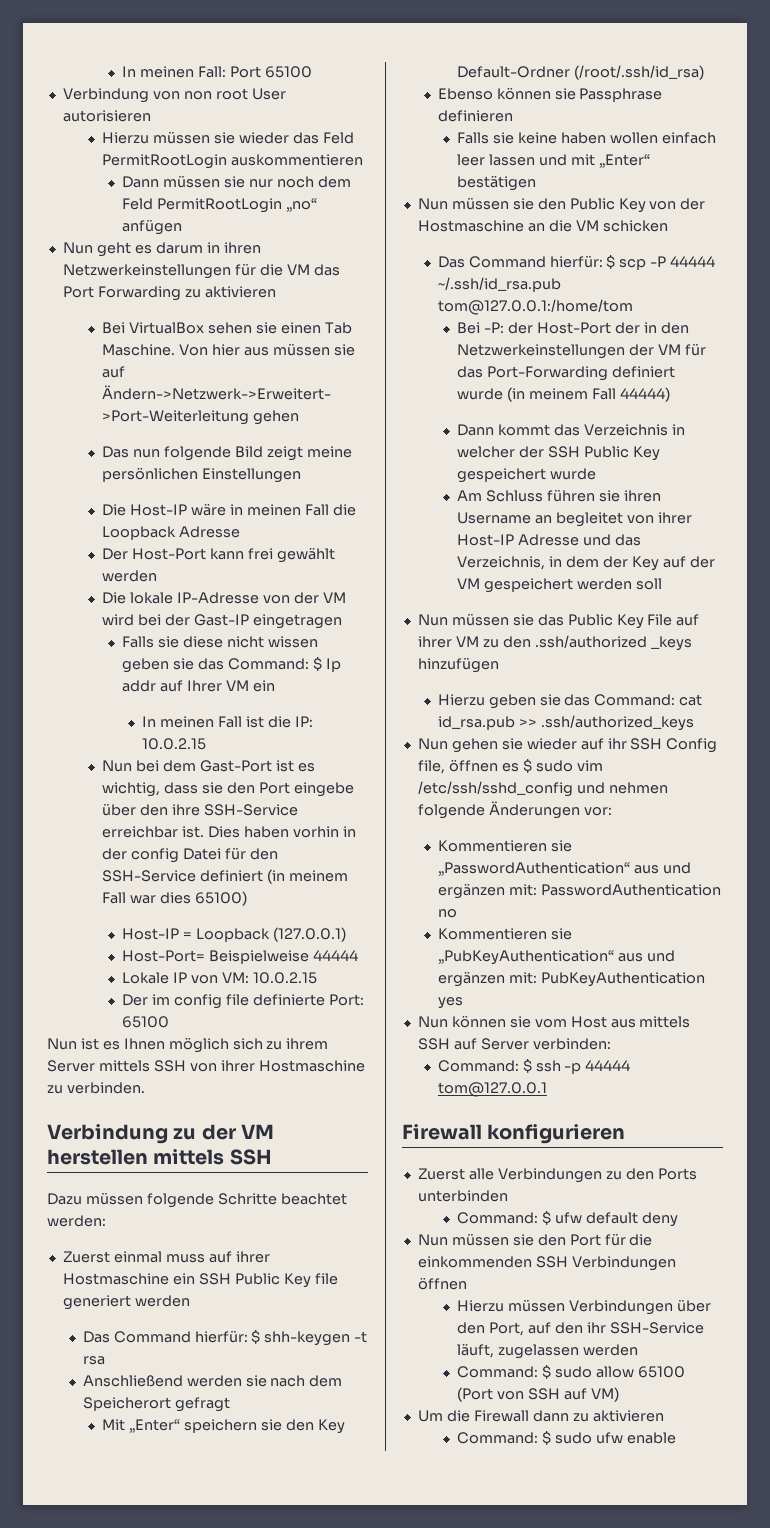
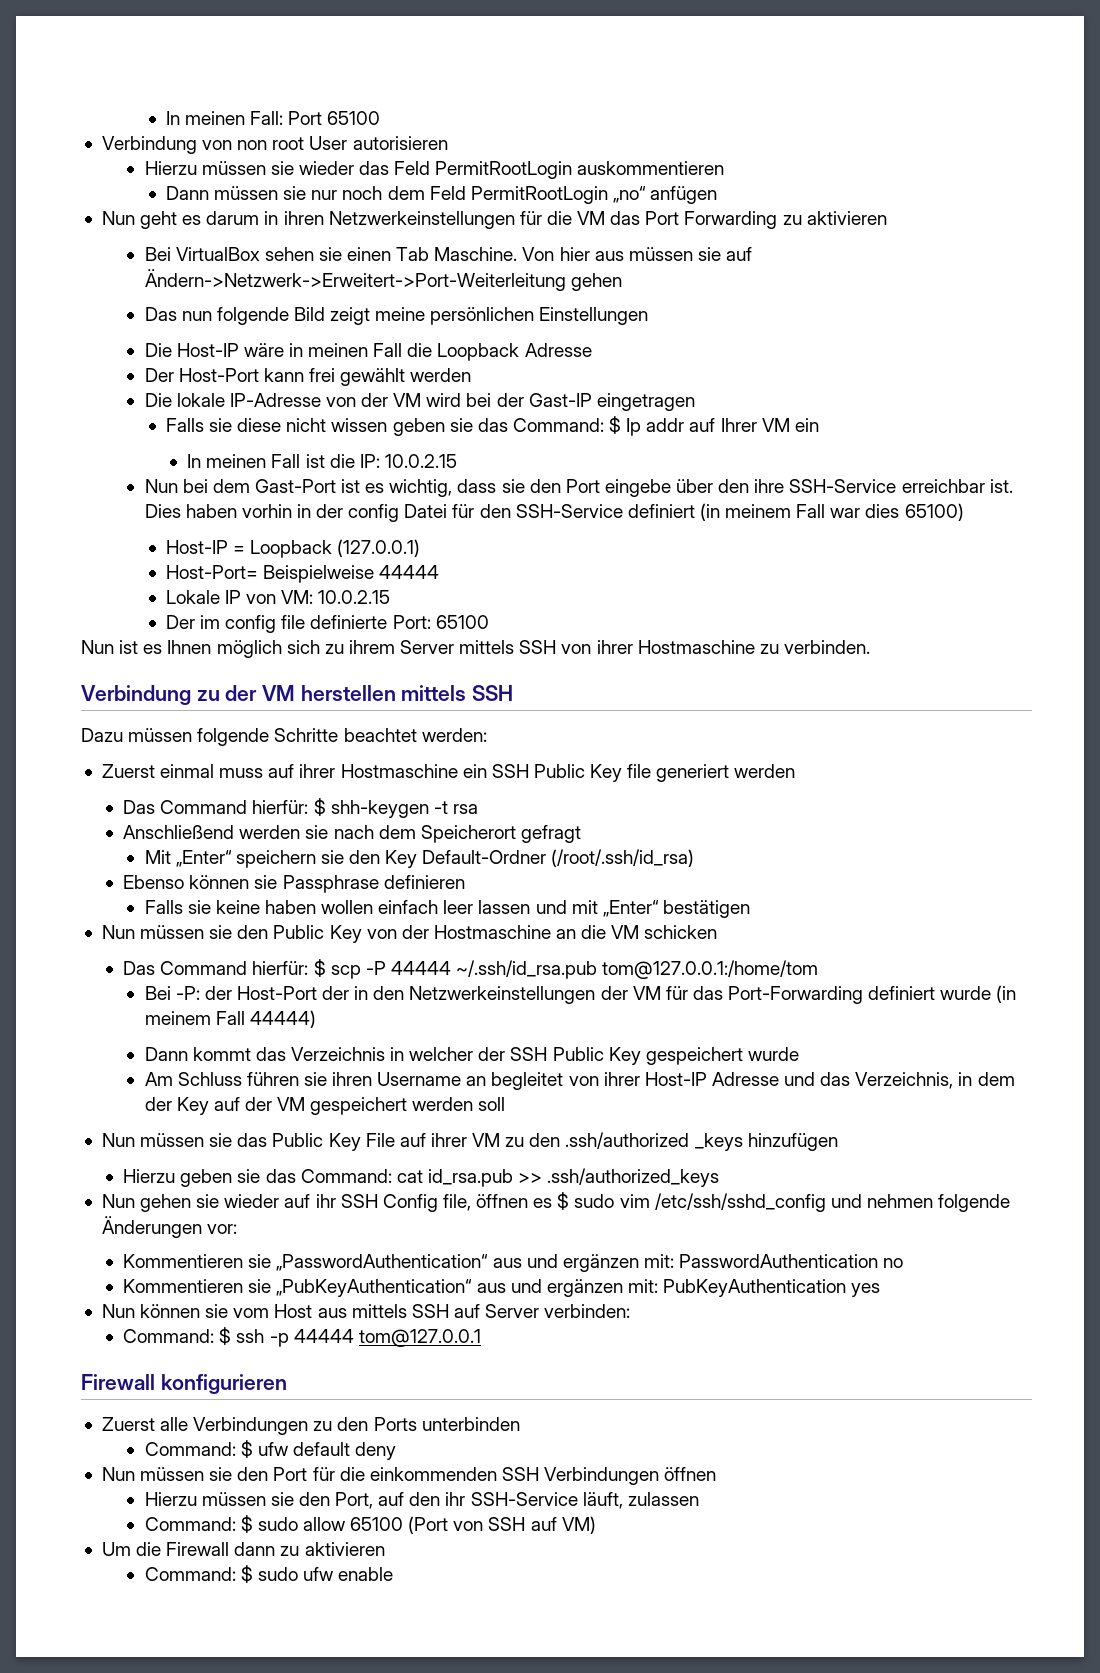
- Hierzu müssen Verbindungen über den Port, auf den ihr SSH-Service läuft, zugelassen werden
+ Hierzu müssen sie den Port, auf den ihr SSH-Service läuft, zulassen

